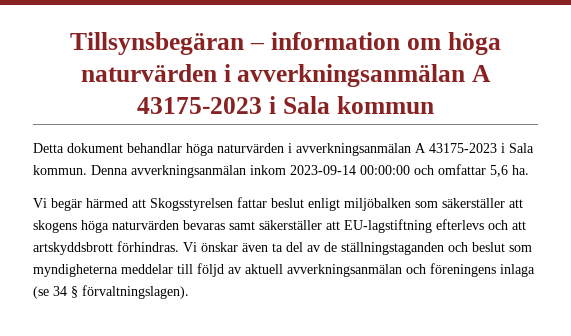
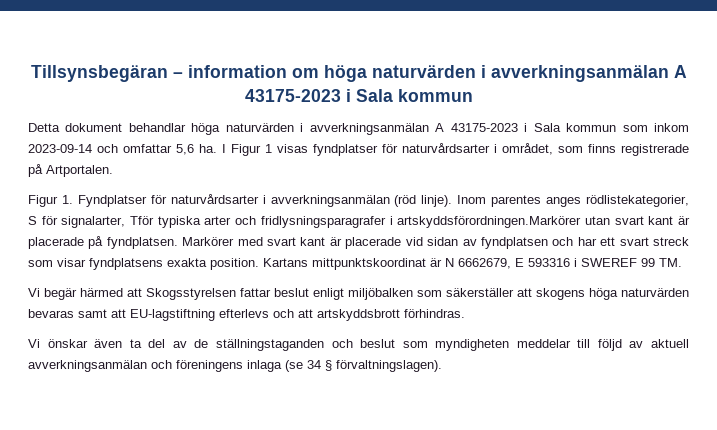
- Detta dokument behandlar höga naturvärden i avverkningsanmälan A 43175-2023 i Sala kommun. Denna avverkningsanmälan inkom 2023-09-14 00:00:00 och omfattar 5,6 ha.
+ Detta dokument behandlar höga naturvärden i avverkningsanmälan A 43175-2023 i Sala kommun som inkom 2023-09-14 och omfattar 5,6 ha. I Figur 1 visas fyndplatser för naturvårdsarter i området, som finns registrerade på Artportalen.
+ Figur 1. Fyndplatser för naturvårdsarter i avverkningsanmälan (röd linje). Inom parentes anges rödlistekategorier, S för signalarter, Tför typiska arter och fridlysningsparagrafer i artskyddsförordningen.Markörer utan svart kant är placerade på fyndplatsen. Markörer med svart kant är placerade vid sidan av fyndplatsen och har ett svart streck som visar fyndplatsens exakta position. Kartans mittpunktskoordinat är N 6662679, E 593316 i SWEREF 99 TM.
- Vi begär härmed att Skogsstyrelsen fattar beslut enligt miljöbalken som säkerställer att skogens höga naturvärden bevaras samt säkerställer att EU-lagstiftning efterlevs och att artskyddsbrott förhindras. Vi önskar även ta del av de ställningstaganden och beslut som myndigheterna meddelar till följd av aktuell avverkningsanmälan och föreningens inlaga (se 34 § förvaltningslagen).
+ Vi begär härmed att Skogsstyrelsen fattar beslut enligt miljöbalken som säkerställer att skogens höga naturvärden bevaras samt att EU-lagstiftning efterlevs och att artskyddsbrott förhindras.
+ Vi önskar även ta del av de ställningstaganden och beslut som myndigheten meddelar till följd av aktuell avverkningsanmälan och föreningens inlaga (se 34 § förvaltningslagen).

